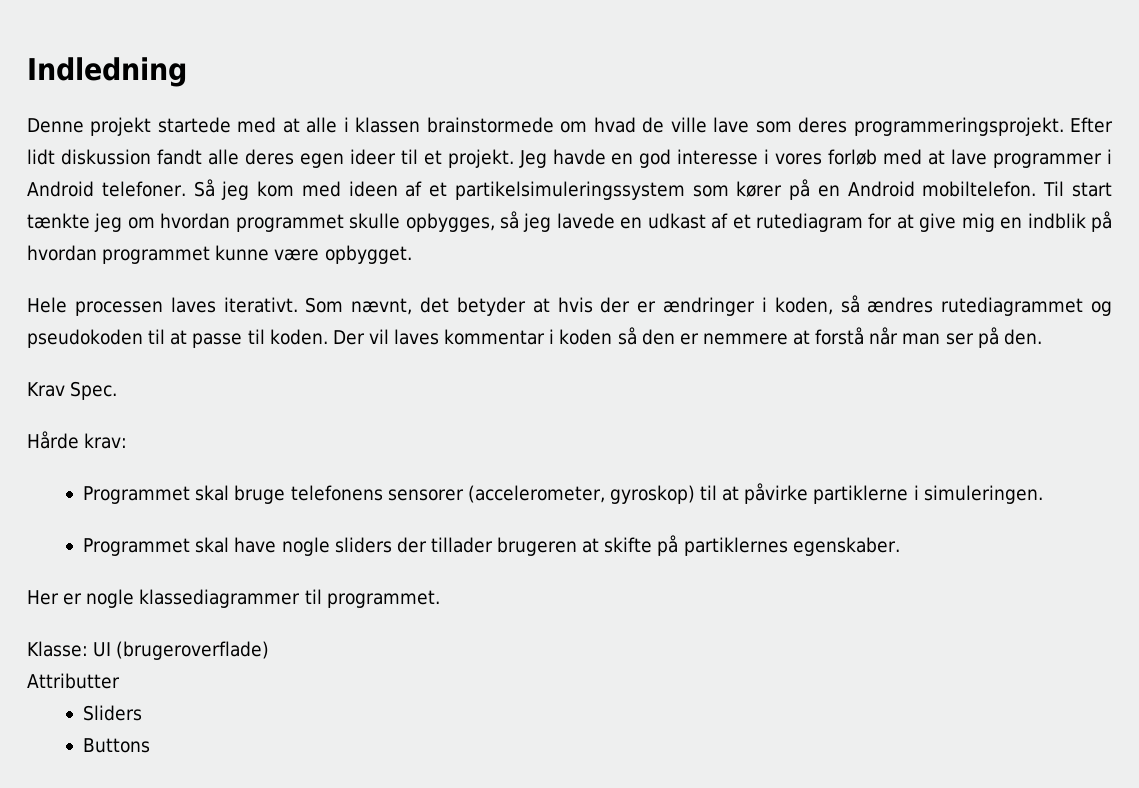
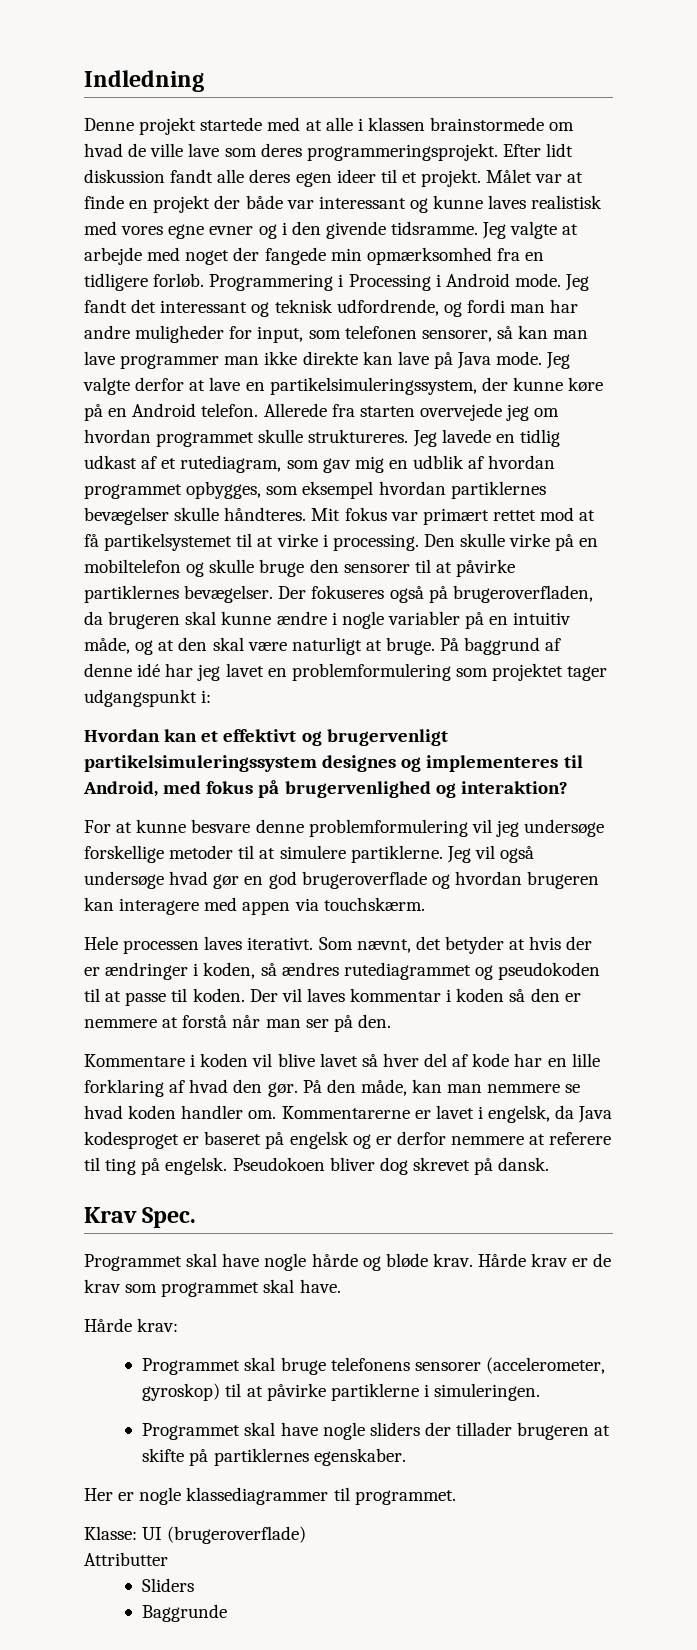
- Jeg havde en god interesse i vores forløb med at lave programmer i Android telefoner. Så jeg kom med ideen af et partikelsimuleringssystem som kører på en Android mobiltelefon. Til start tænkte jeg om hvordan programmet skulle opbygges, så jeg lavede en udkast af et rutediagram for at give mig en indblik på hvordan programmet kunne være opbygget.
+ Målet var at finde en projekt der både var interessant og kunne laves realistisk med vores egne evner og i den givende tidsramme. Jeg valgte at arbejde med noget der fangede min opmærksomhed fra en tidligere forløb. Programmering i Processing i Android mode. Jeg fandt det interessant og teknisk udfordrende, og fordi man har andre muligheder for input, som telefonen sensorer, så kan man lave programmer man ikke direkte kan lave på Java mode. Jeg valgte derfor at lave en partikelsimuleringssystem, der kunne køre på en Android telefon. Allerede fra starten overvejede jeg om hvordan programmet skulle struktureres. Jeg lavede en tidlig udkast af et rutediagram, som gav mig en udblik af hvordan programmet opbygges, som eksempel hvordan partiklernes bevægelser skulle håndteres. Mit fokus var primært rettet mod at få partikelsystemet til at virke i processing. Den skulle virke på en mobiltelefon og skulle bruge den sensorer til at påvirke partiklernes bevægelser. Der fokuseres også på brugeroverfladen, da brugeren skal kunne ændre i nogle variabler på en intuitiv måde, og at den skal være naturligt at bruge. På baggrund af denne idé har jeg lavet en problemformulering som projektet tager udgangspunkt i:
+ Hvordan kan et effektivt og brugervenligt partikelsimuleringssystem designes og implementeres til Android, med fokus på brugervenlighed og interaktion?
+ For at kunne besvare denne problemformulering vil jeg undersøge forskellige metoder til at simulere partiklerne. Jeg vil også undersøge hvad gør en god brugeroverflade og hvordan brugeren kan interagere med appen via touchskærm.
+ Kommentare i koden vil blive lavet så hver del af kode har en lille forklaring af hvad den gør. På den måde, kan man nemmere se hvad koden handler om. Kommentarerne er lavet i engelsk, da Java kodesproget er baseret på engelsk og er derfor nemmere at referere til ting på engelsk. Pseudokoen bliver dog skrevet på dansk.
  Krav Spec.
+ Programmet skal have nogle hårde og bløde krav. Hårde krav er de krav som programmet skal have.
- Buttons
+ Baggrunde

